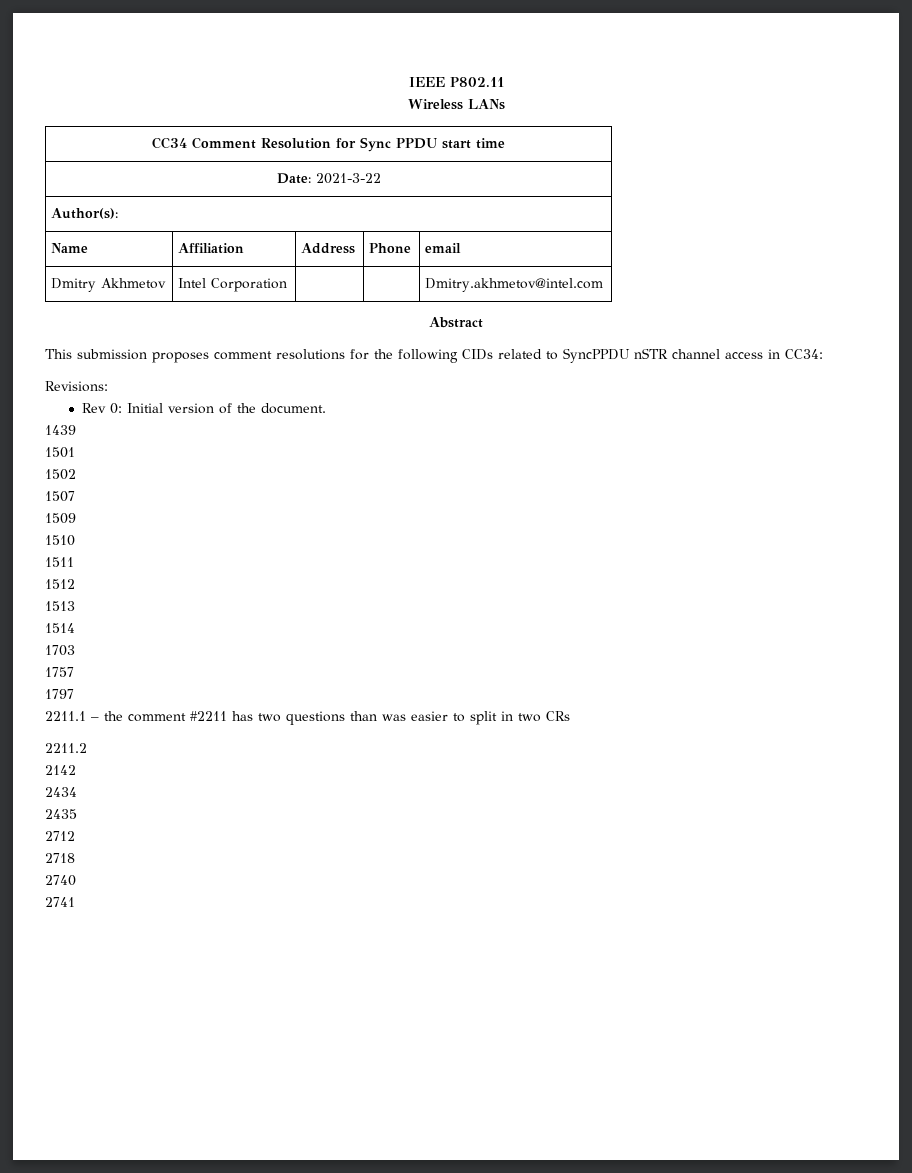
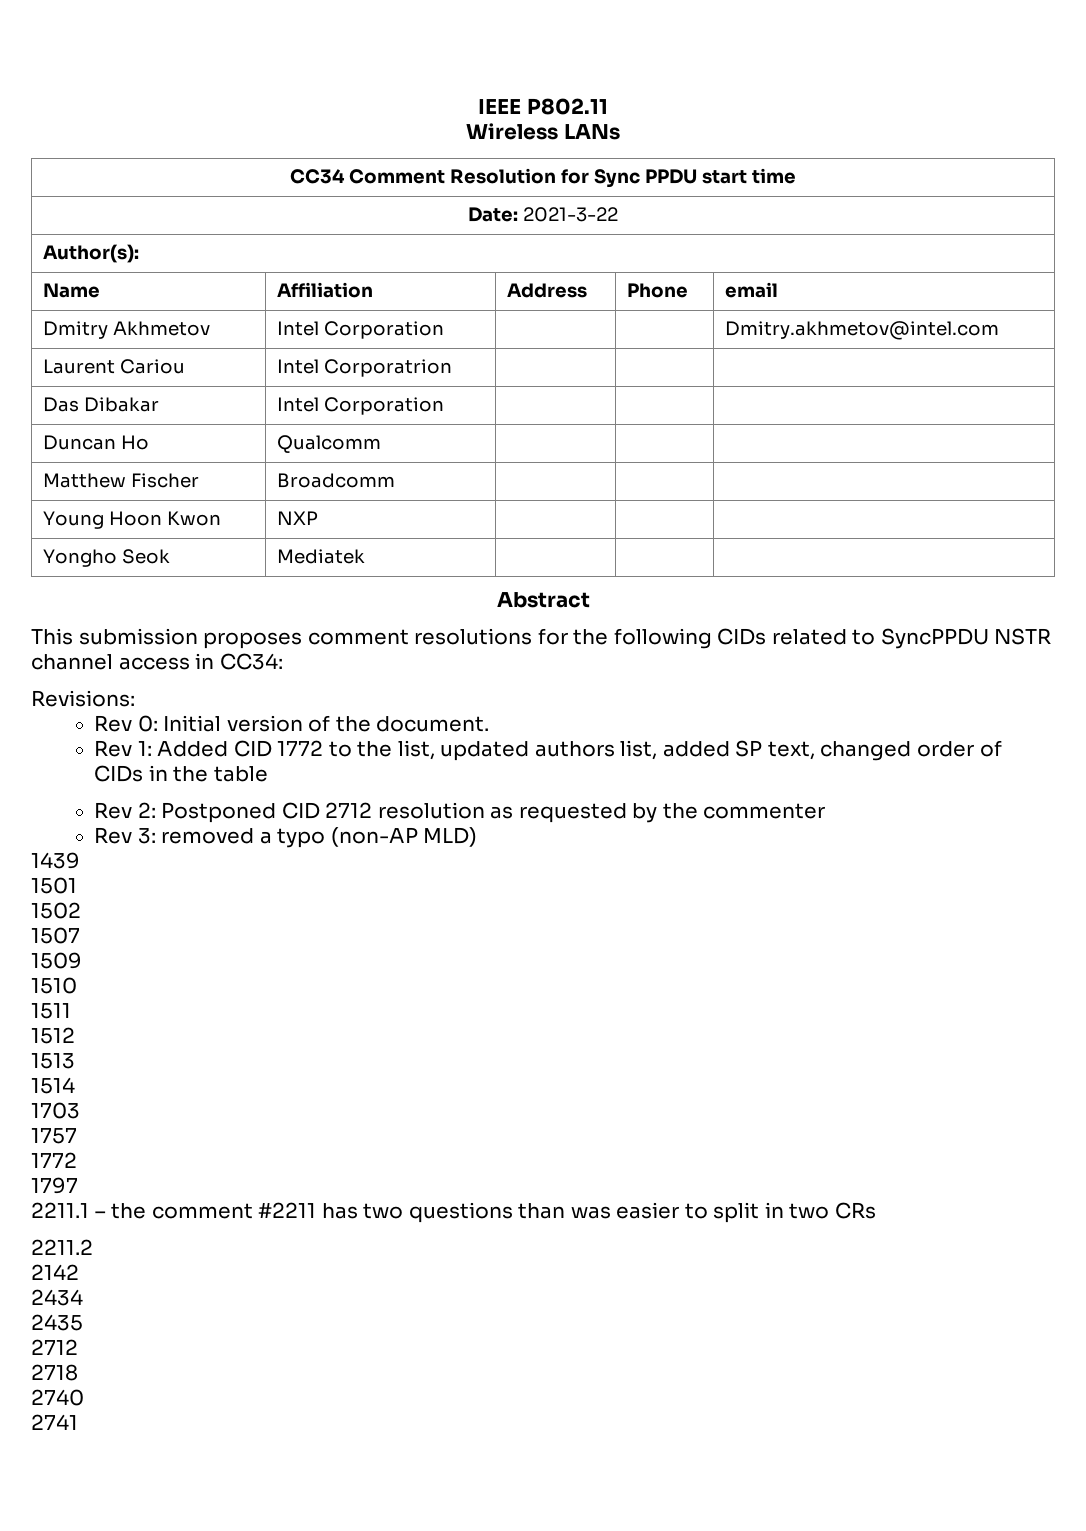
+ Laurent Cariou | Intel Corporatrion | | |
+ Das Dibakar | Intel Corporation | | |
+ Duncan Ho | Qualcomm | | |
+ Matthew Fischer | Broadcomm | | |
+ Young Hoon Kwon | NXP | | |
+ Yongho Seok | Mediatek | | |
- This submission proposes comment resolutions for the following CIDs related to SyncPPDU nSTR channel access in CC34:
+ This submission proposes comment resolutions for the following CIDs related to SyncPPDU NSTR channel access in CC34:
+ Rev 1: Added CID 1772 to the list, updated authors list, added SP text, changed order of CIDs in the table
+ Rev 2: Postponed CID 2712 resolution as requested by the commenter
+ Rev 3: removed a typo (non-AP MLD)
  1757
+ 1772

